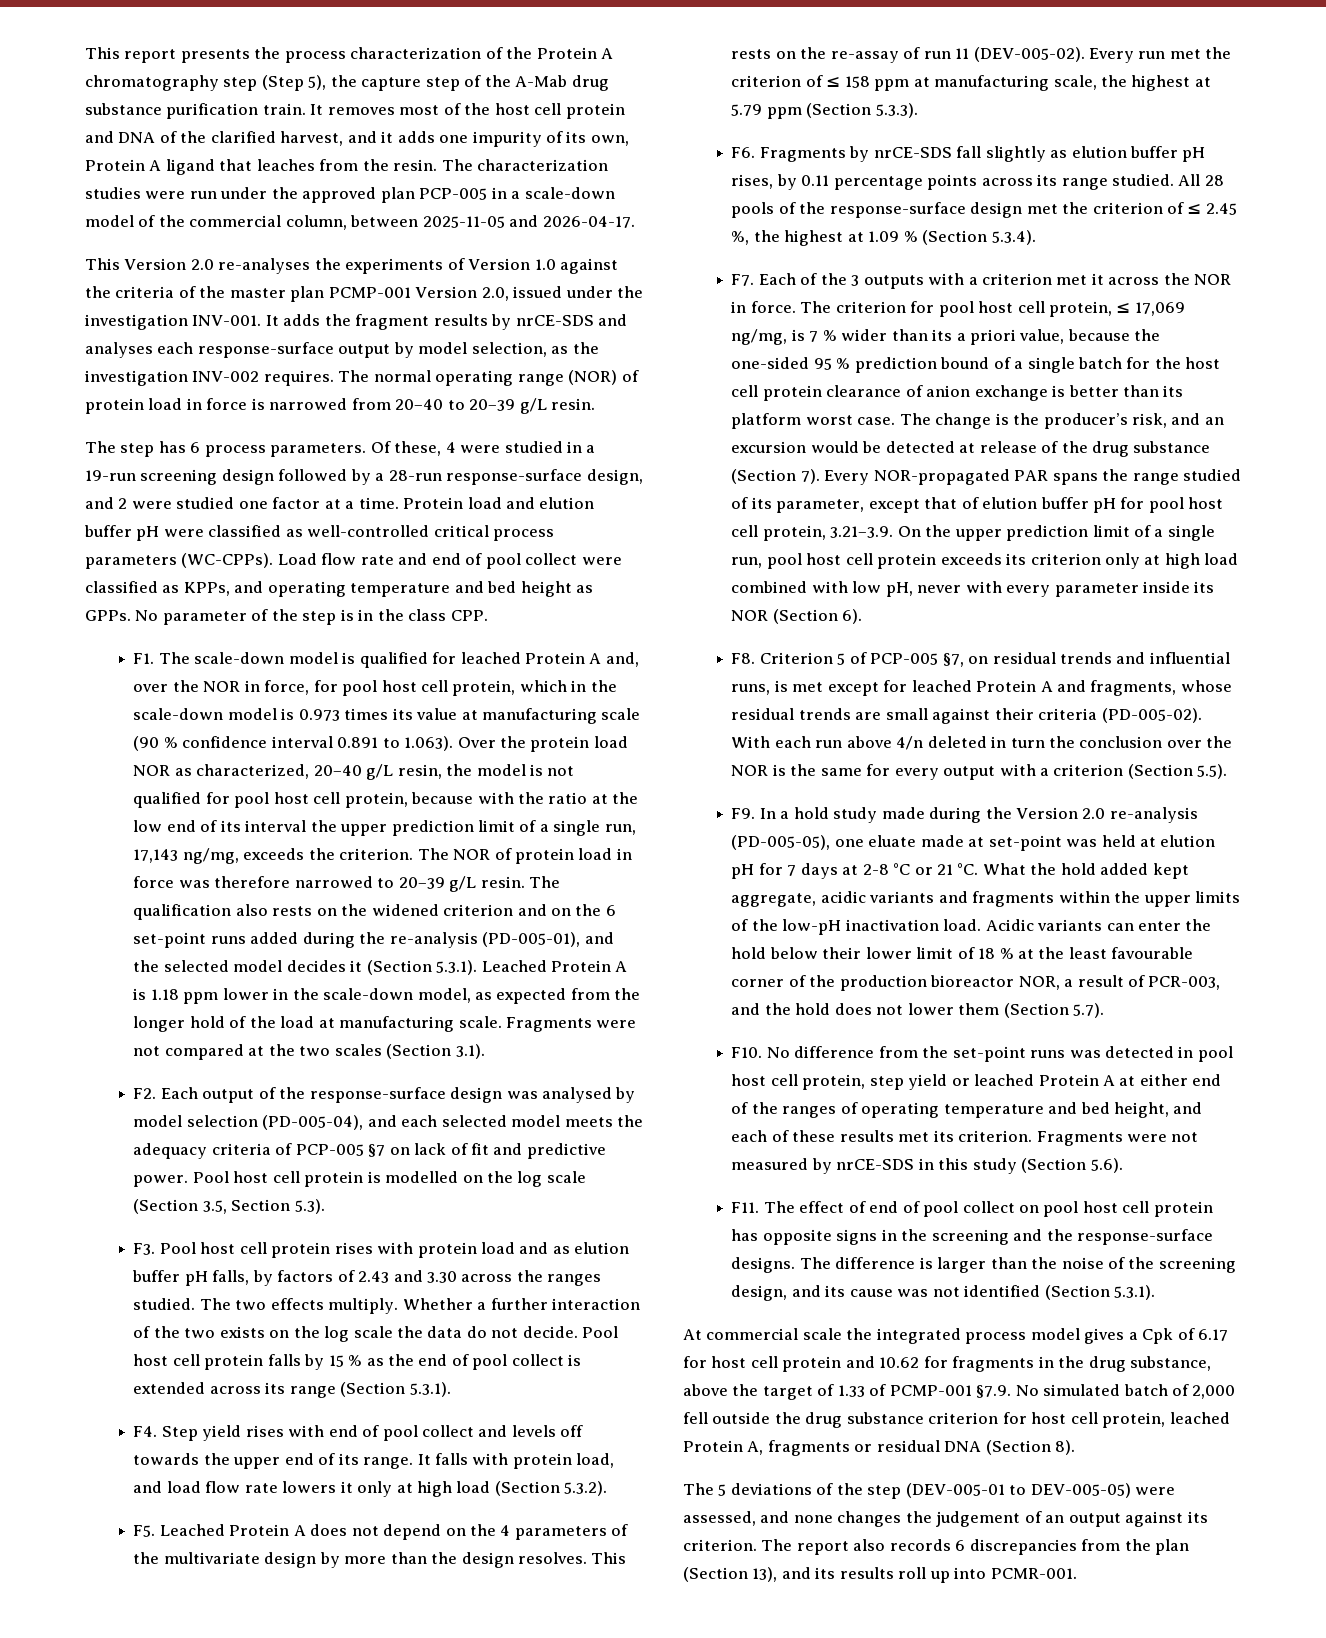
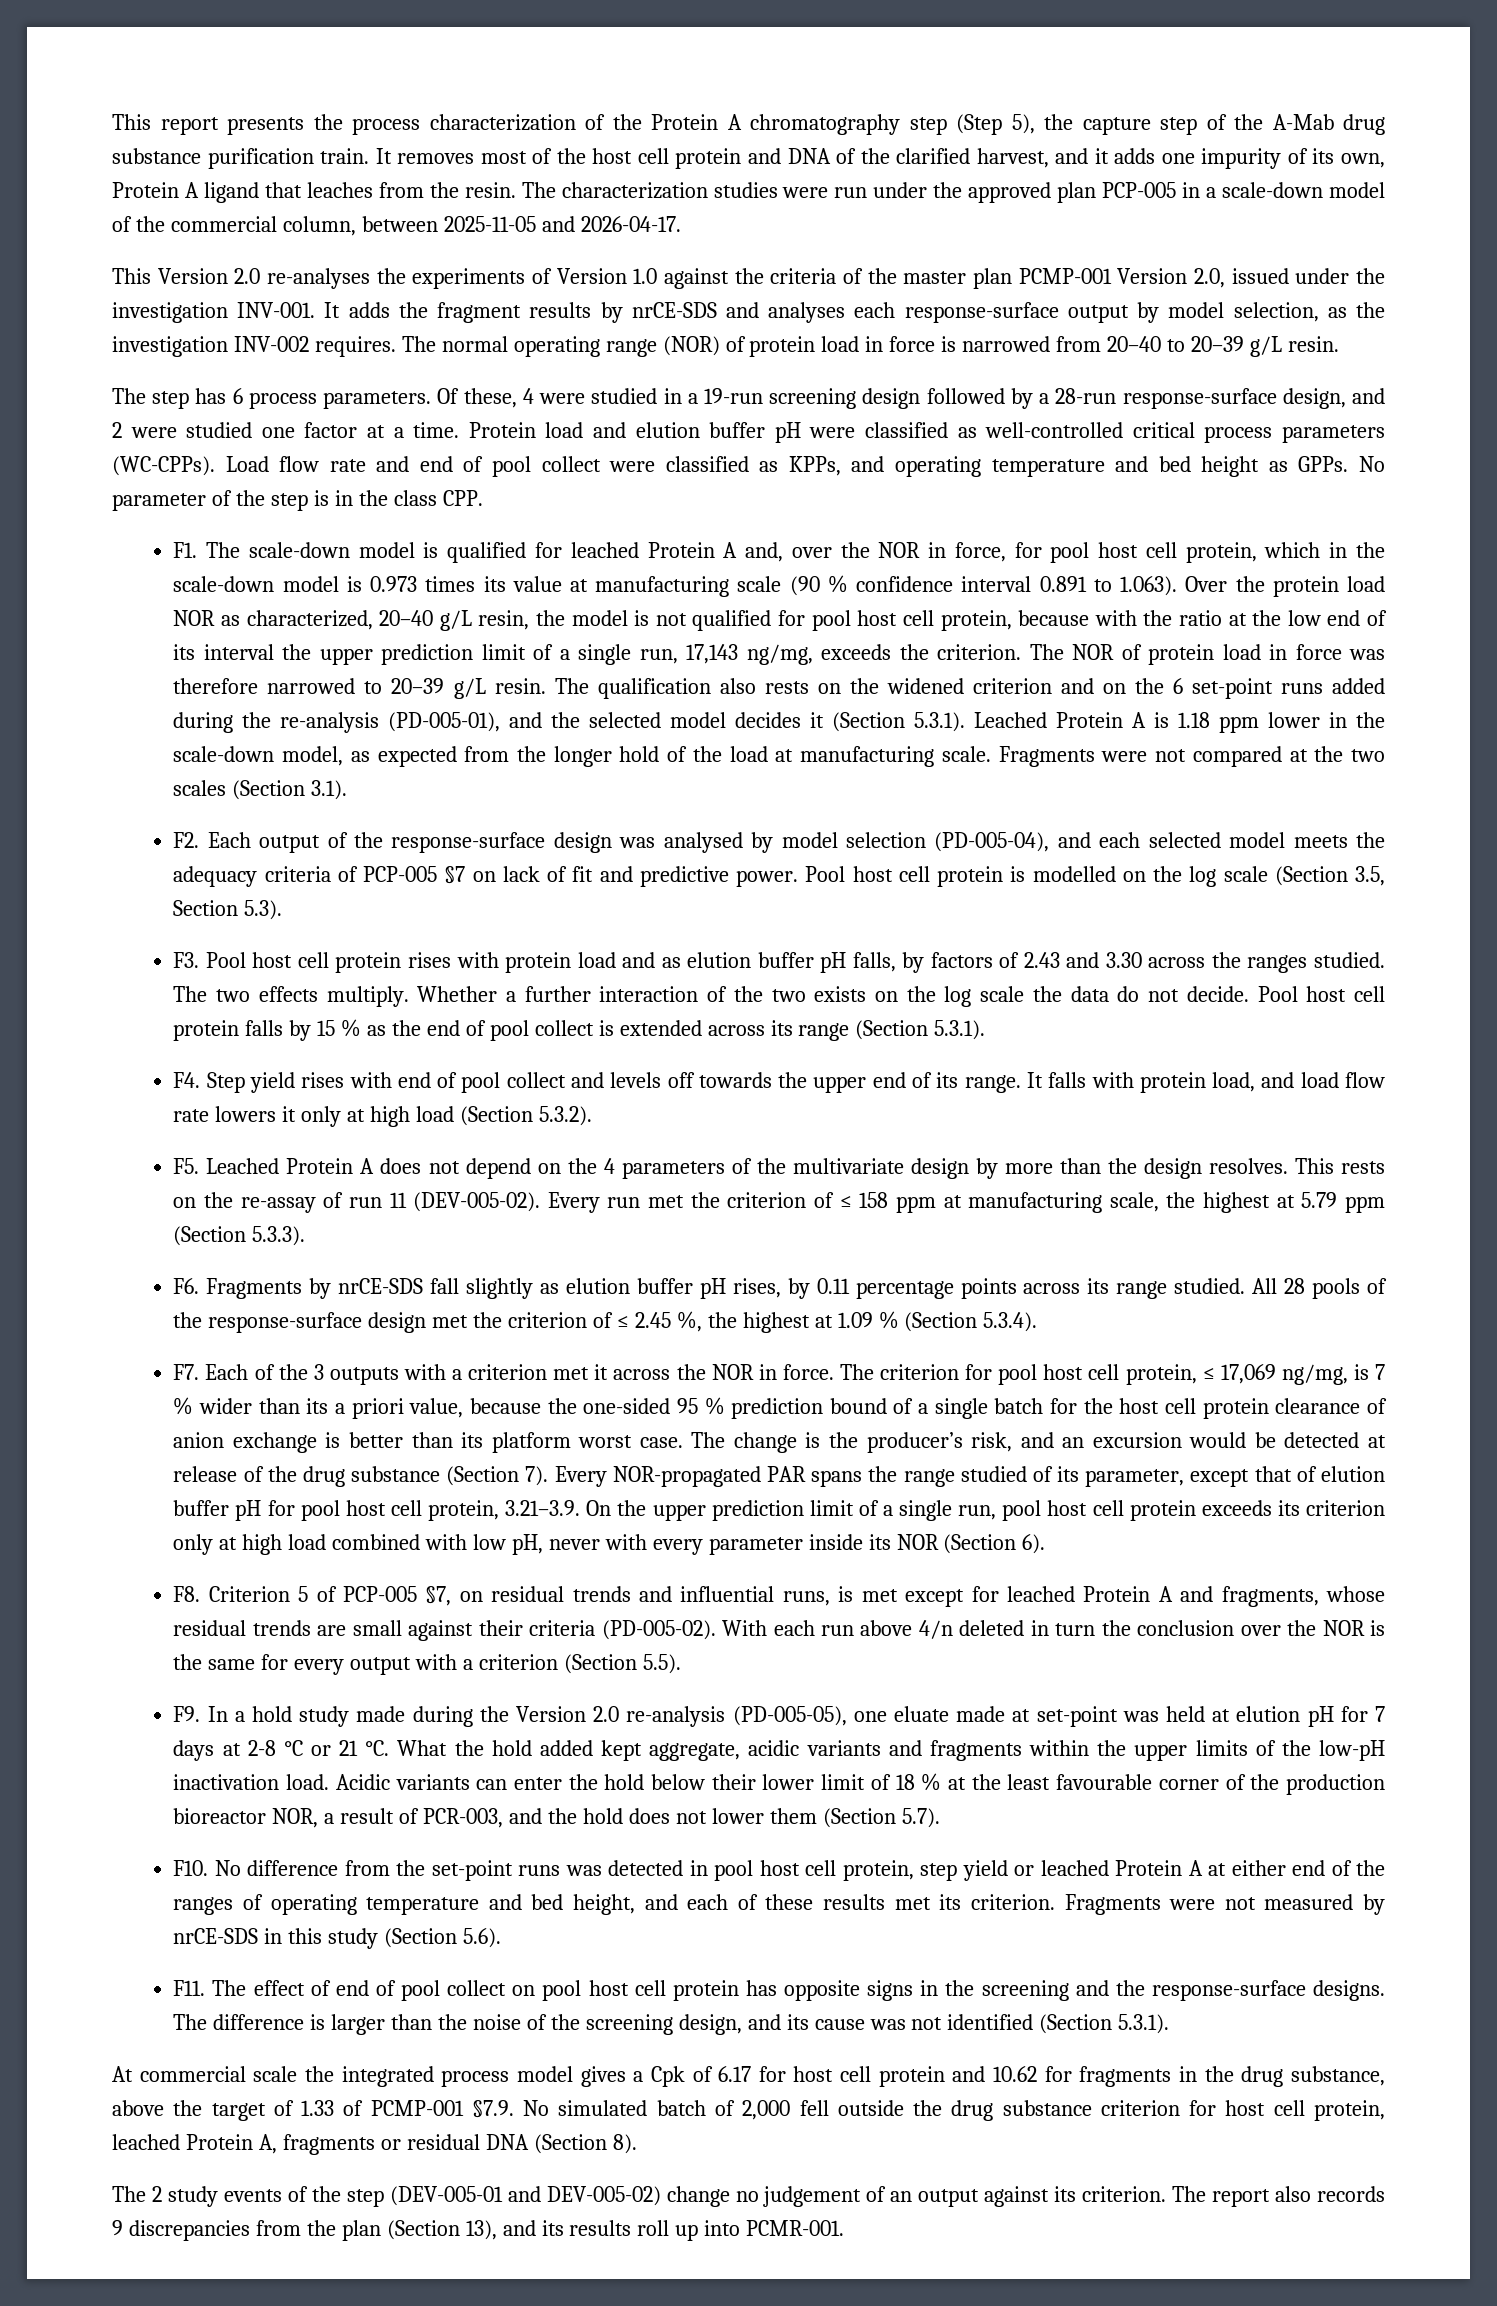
- The 5 deviations of the step (DEV-005-01 to DEV-005-05) were assessed, and none changes the judgement of an output against its criterion.
+ The 2 study events of the step (DEV-005-01 and DEV-005-02) change no judgement of an output against its criterion.
- The report also records 6 discrepancies from the plan (Section 13), and its results roll up into PCMR-001.
+ The report also records 9 discrepancies from the plan (Section 13), and its results roll up into PCMR-001.

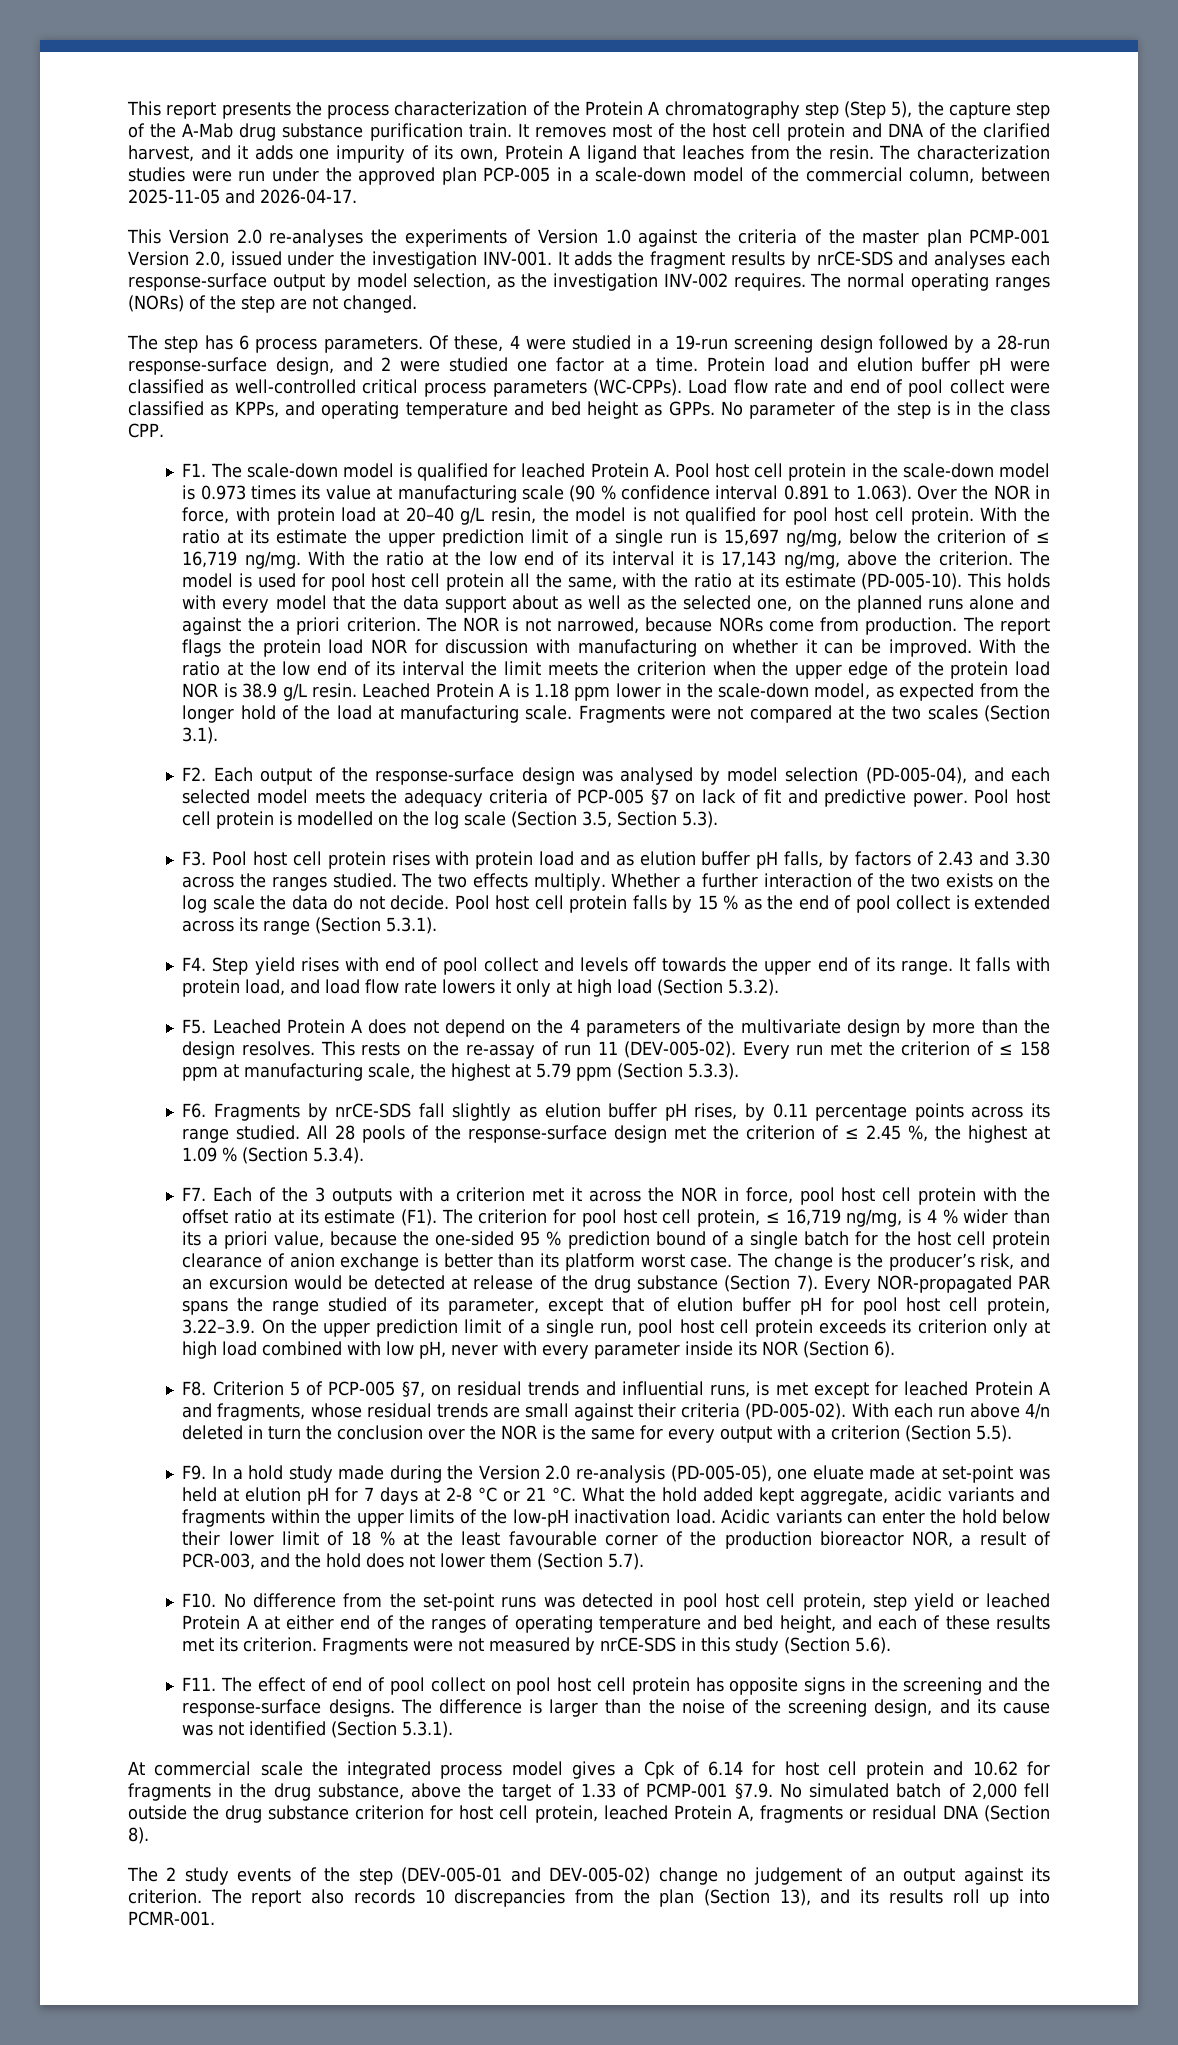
- The normal operating range (NOR) of protein load in force is narrowed from 20–40 to 20–39 g/L resin.
+ The normal operating ranges (NORs) of the step are not changed.
- F1. The scale-down model is qualified for leached Protein A and, over the NOR in force, for pool host cell protein, which in the scale-down model is 0.973 times its value at manufacturing scale (90 % confidence interval 0.891 to 1.063). Over the protein load NOR as characterized, 20–40 g/L resin, the model is not qualified for pool host cell protein, because with the ratio at the low end of its interval the upper prediction limit of a single run, 17,143 ng/mg, exceeds the criterion. The NOR of protein load in force was therefore narrowed to 20–39 g/L resin. The qualification also rests on the widened criterion and on the 6 set-point runs added during the re-analysis (PD-005-01), and the selected model decides it (Section 5.3.1). Leached Protein A is 1.18 ppm lower in the scale-down model, as expected from the longer hold of the load at manufacturing scale.
+ F1. The scale-down model is qualified for leached Protein A. Pool host cell protein in the scale-down model is 0.973 times its value at manufacturing scale (90 % confidence interval 0.891 to 1.063). Over the NOR in force, with protein load at 20–40 g/L resin, the model is not qualified for pool host cell protein. With the ratio at its estimate the upper prediction limit of a single run is 15,697 ng/mg, below the criterion of ≤ 16,719 ng/mg. With the ratio at the low end of its interval it is 17,143 ng/mg, above the criterion. The model is used for pool host cell protein all the same, with the ratio at its estimate (PD-005-10). This holds with every model that the data support about as well as the selected one, on the planned runs alone and against the a priori criterion. The NOR is not narrowed, because NORs come from production. The report flags the protein load NOR for discussion with manufacturing on whether it can be improved. With the ratio at the low end of its interval the limit meets the criterion when the upper edge of the protein load NOR is 38.9 g/L resin. Leached Protein A is 1.18 ppm lower in the scale-down model, as expected from the longer hold of the load at manufacturing scale.
- F7. Each of the 3 outputs with a criterion met it across the NOR in force. The criterion for pool host cell protein, ≤ 17,069 ng/mg, is 7 % wider than its a priori value, because the one-sided 95 % prediction bound of a single batch for the host cell protein clearance of anion exchange is better than its platform worst case.
+ F7. Each of the 3 outputs with a criterion met it across the NOR in force, pool host cell protein with the offset ratio at its estimate (F1). The criterion for pool host cell protein, ≤ 16,719 ng/mg, is 4 % wider than its a priori value, because the one-sided 95 % prediction bound of a single batch for the host cell protein clearance of anion exchange is better than its platform worst case.
- Every NOR-propagated PAR spans the range studied of its parameter, except that of elution buffer pH for pool host cell protein, 3.21–3.9. On the upper prediction limit of a single run, pool host cell protein exceeds its criterion only at high load combined with low pH, never with every parameter inside its NOR (Section 6).
+ Every NOR-propagated PAR spans the range studied of its parameter, except that of elution buffer pH for pool host cell protein, 3.22–3.9. On the upper prediction limit of a single run, pool host cell protein exceeds its criterion only at high load combined with low pH, never with every parameter inside its NOR (Section 6).
- At commercial scale the integrated process model gives a Cpk of 6.17 for host cell protein and 10.62 for fragments in the drug substance, above the target of 1.33 of PCMP-001 §7.9. No simulated batch of 2,000 fell outside the drug substance criterion for host cell protein, leached Protein A, fragments or residual DNA (Section 8).
+ At commercial scale the integrated process model gives a Cpk of 6.14 for host cell protein and 10.62 for fragments in the drug substance, above the target of 1.33 of PCMP-001 §7.9. No simulated batch of 2,000 fell outside the drug substance criterion for host cell protein, leached Protein A, fragments or residual DNA (Section 8).
- The report also records 9 discrepancies from the plan (Section 13), and its results roll up into PCMR-001.
+ The report also records 10 discrepancies from the plan (Section 13), and its results roll up into PCMR-001.

